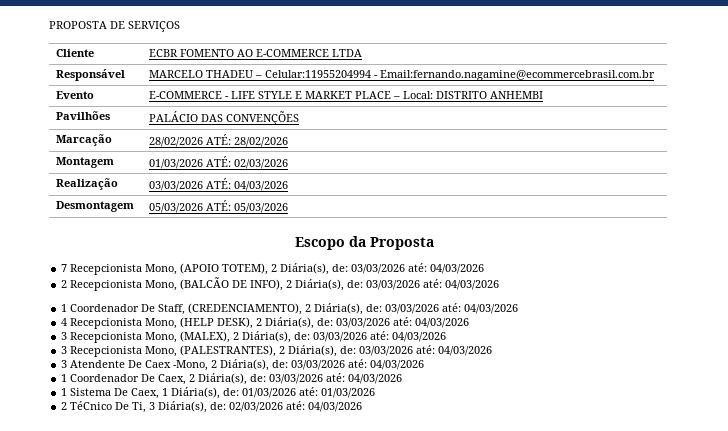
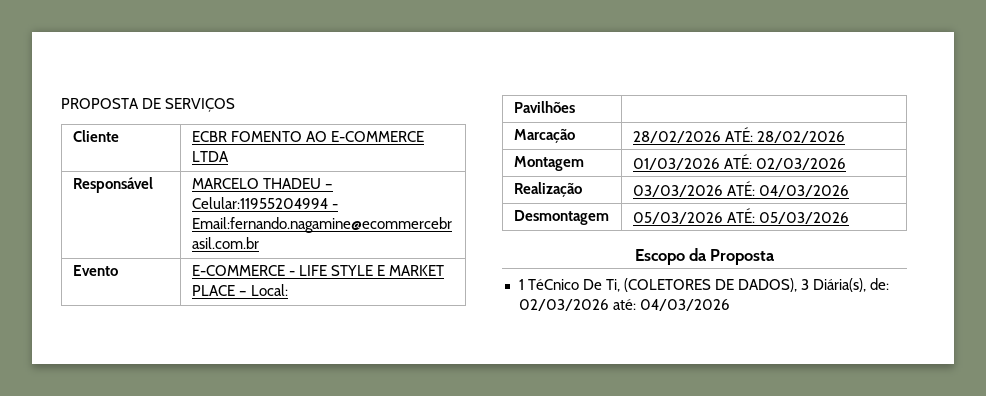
- Evento | E-COMMERCE - LIFE STYLE E MARKET PLACE – Local: DISTRITO ANHEMBI
+ Evento | E-COMMERCE - LIFE STYLE E MARKET PLACE – Local:
- Pavilhões | PALÁCIO DAS CONVENÇÕES
+ Pavilhões |
- 7 Recepcionista Mono, (APOIO TOTEM), 2 Diária(s), de: 03/03/2026 até: 04/03/2026
- 2 Recepcionista Mono, (BALCÃO DE INFO), 2 Diária(s), de: 03/03/2026 até: 04/03/2026
- 1 Coordenador De Staff, (CREDENCIAMENTO), 2 Diária(s), de: 03/03/2026 até: 04/03/2026
- 4 Recepcionista Mono, (HELP DESK), 2 Diária(s), de: 03/03/2026 até: 04/03/2026
- 3 Recepcionista Mono, (MALEX), 2 Diária(s), de: 03/03/2026 até: 04/03/2026
- 3 Recepcionista Mono, (PALESTRANTES), 2 Diária(s), de: 03/03/2026 até: 04/03/2026
- 3 Atendente De Caex -Mono, 2 Diária(s), de: 03/03/2026 até: 04/03/2026
- 1 Coordenador De Caex, 2 Diária(s), de: 03/03/2026 até: 04/03/2026
- 1 Sistema De Caex, 1 Diária(s), de: 01/03/2026 até: 01/03/2026
- 2 TéCnico De Ti, 3 Diária(s), de: 02/03/2026 até: 04/03/2026
+ 1 TéCnico De Ti, (COLETORES DE DADOS), 3 Diária(s), de: 02/03/2026 até: 04/03/2026

